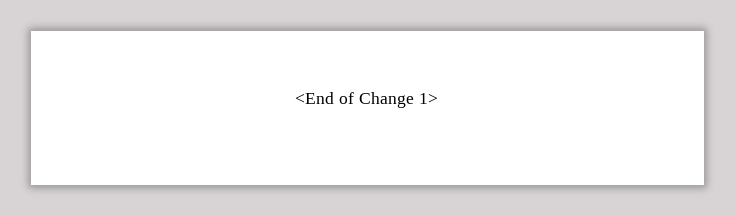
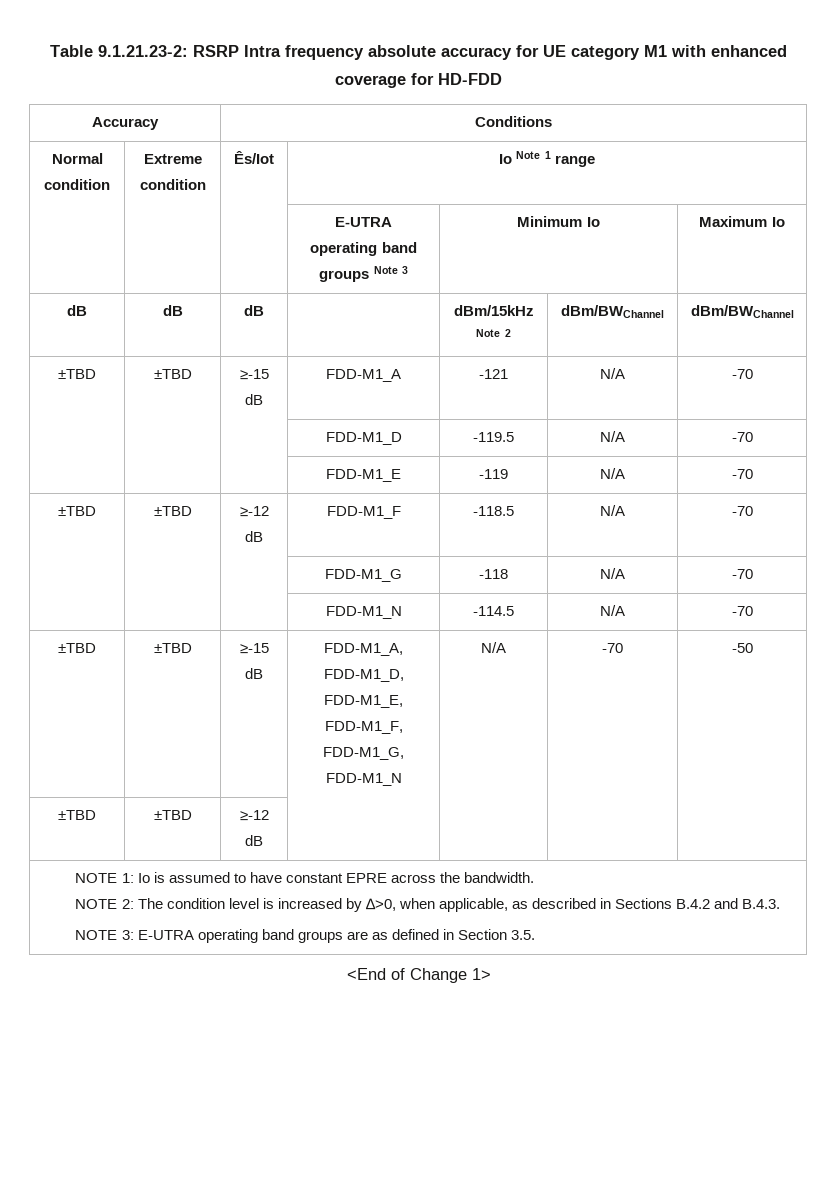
+ Table 9.1.21.23-2: RSRP Intra frequency absolute accuracy for UE category M1 with enhanced coverage for HD-FDD
+ Accuracy | Conditions
+ Normal condition | Extreme condition | Ês/Iot | Io Note 1 range
+ | | | E-UTRA operating band groups Note 3 | Minimum Io | Maximum Io
+ dB | dB | dB | | dBm/15kHz Note 2 | dBm/BWChannel | dBm/BWChannel
+ ±TBD | ±TBD | ≥-15 dB | FDD-M1_A | -121 | N/A | -70
+ | | | FDD-M1_D | -119.5 | N/A | -70
+ | | | FDD-M1_E | -119 | N/A | -70
+ ±TBD | ±TBD | ≥-12 dB | FDD-M1_F | -118.5 | N/A | -70
+ | | | FDD-M1_G | -118 | N/A | -70
+ | | | FDD-M1_N | -114.5 | N/A | -70
+ ±TBD | ±TBD | ≥-15 dB | FDD-M1_A, FDD-M1_D, FDD-M1_E, FDD-M1_F, FDD-M1_G, FDD-M1_N | N/A | -70 | -50
+ ±TBD | ±TBD | ≥-12 dB | | | |
+ NOTE 1: Io is assumed to have constant EPRE across the bandwidth.
+ NOTE 2: The condition level is increased by ∆>0, when applicable, as described in Sections B.4.2 and B.4.3.
+ NOTE 3: E-UTRA operating band groups are as defined in Section 3.5.

